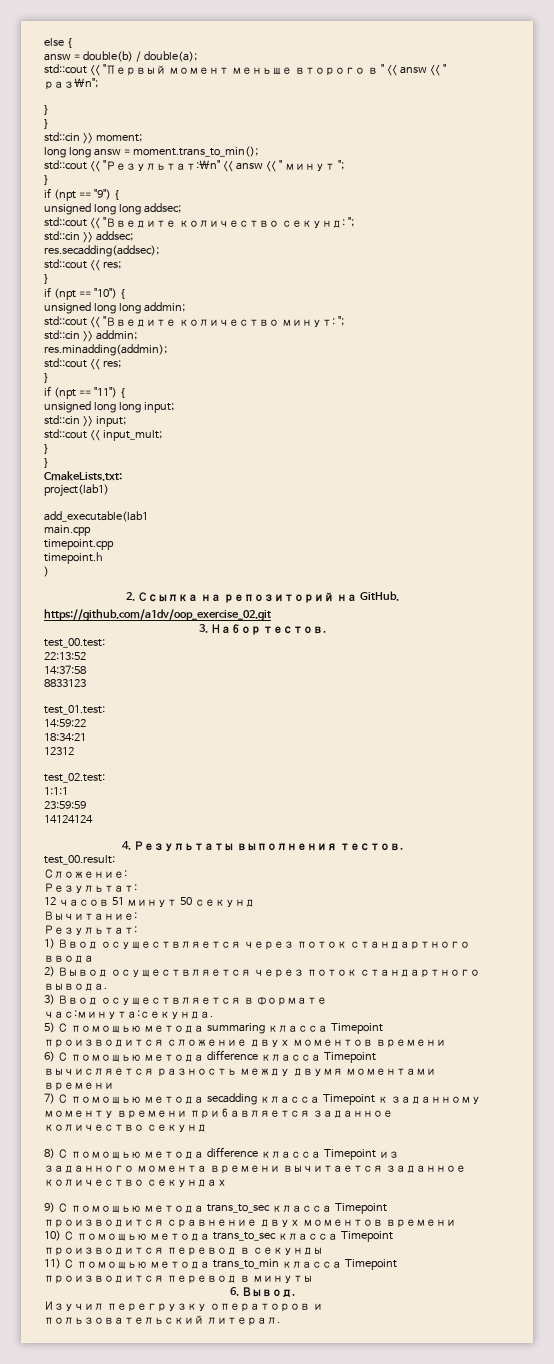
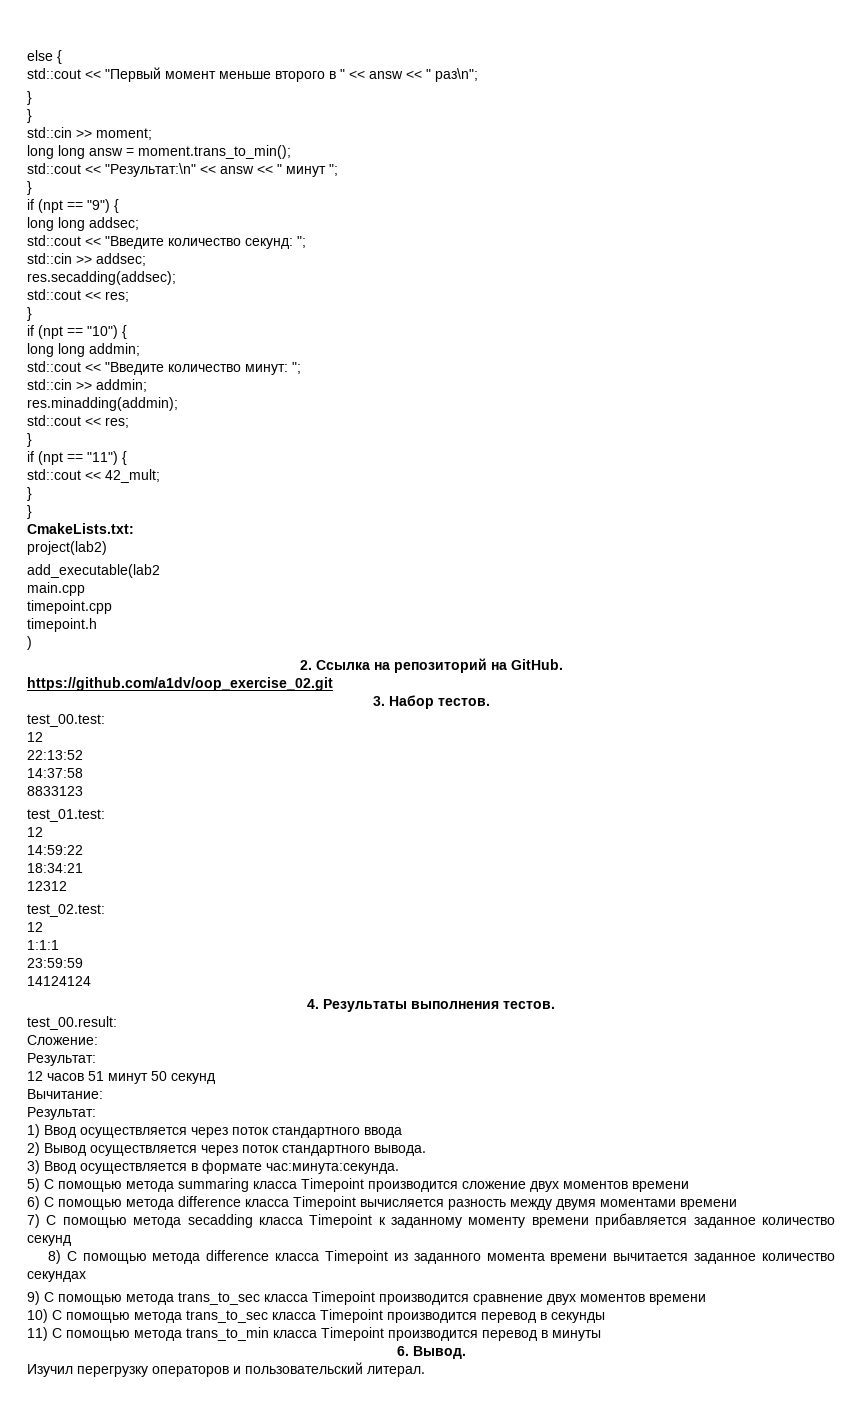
- answ = double(b) / double(a);
- unsigned long long addsec;
+ long long addsec;
- unsigned long long addmin;
+ long long addmin;
- unsigned long long input;
- std::cin >> input;
- std::cout << input_mult;
+ std::cout << 42_mult;
- project(lab1)
- add_executable(lab1
+ project(lab2)
+ add_executable(lab2
  test_00.test:
+ 12
  test_01.test:
+ 12
  test_02.test:
+ 12

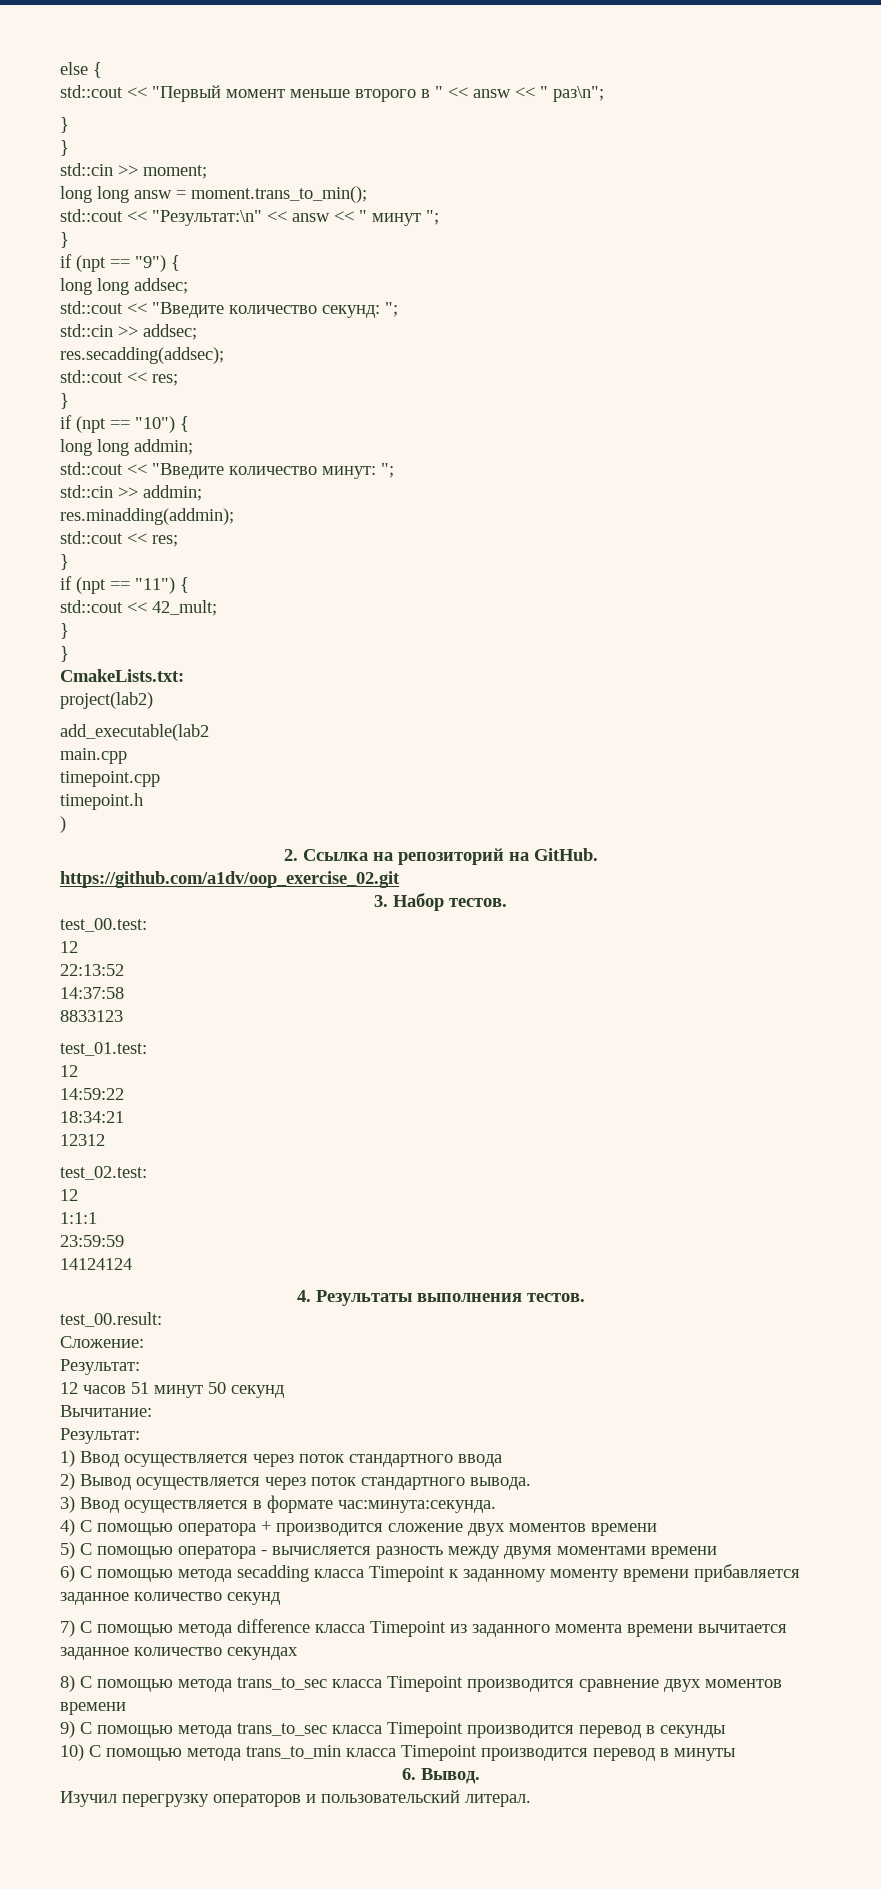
- 5) С помощью метода summaring класса Timepoint производится сложение двух моментов времени
+ 4) С помощью оператора + производится сложение двух моментов времени
- 6) С помощью метода difference класса Timepoint вычисляется разность между двумя моментами времени
+ 5) С помощью оператора - вычисляется разность между двумя моментами времени
- 7) С помощью метода secadding класса Timepoint к заданному моменту времени прибавляется заданное количество секунд
+ 6) С помощью метода secadding класса Timepoint к заданному моменту времени прибавляется заданное количество секунд
- 8) С помощью метода difference класса Timepoint из заданного момента времени вычитается заданное количество секундах
+ 7) С помощью метода difference класса Timepoint из заданного момента времени вычитается заданное количество секундах
- 9) С помощью метода trans_to_sec класса Timepoint производится сравнение двух моментов времени
+ 8) С помощью метода trans_to_sec класса Timepoint производится сравнение двух моментов времени
- 10) С помощью метода trans_to_sec класса Timepoint производится перевод в секунды
+ 9) С помощью метода trans_to_sec класса Timepoint производится перевод в секунды
- 11) С помощью метода trans_to_min класса Timepoint производится перевод в минуты
+ 10) С помощью метода trans_to_min класса Timepoint производится перевод в минуты

